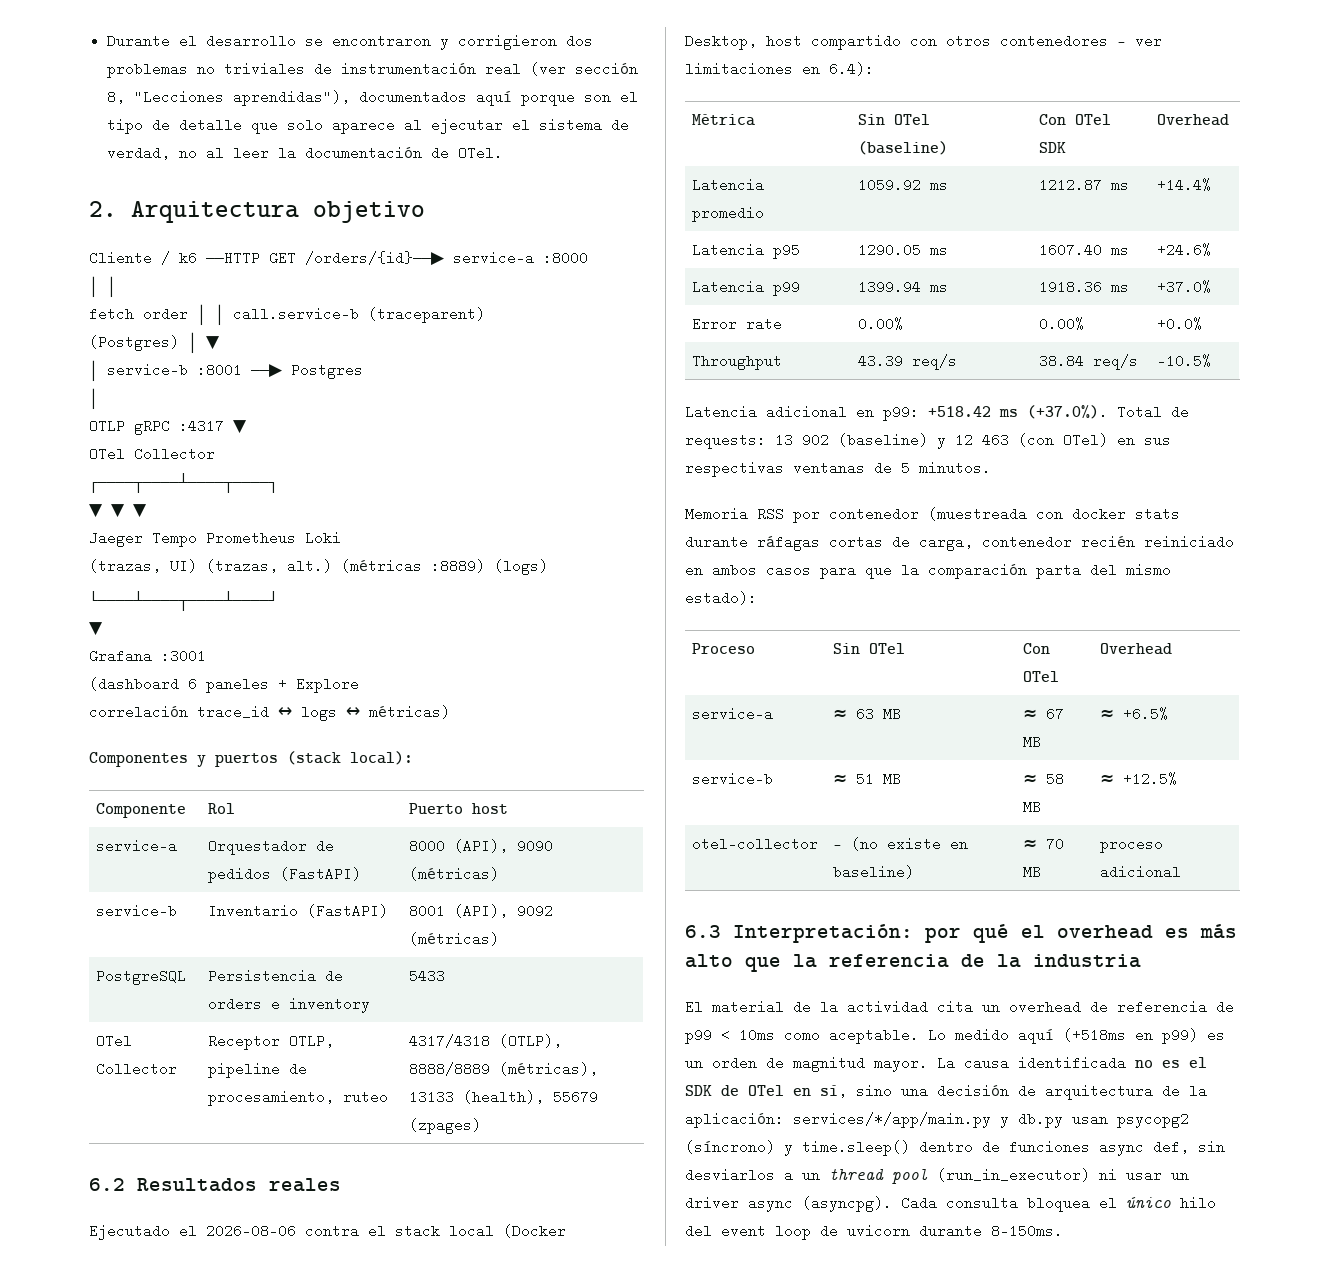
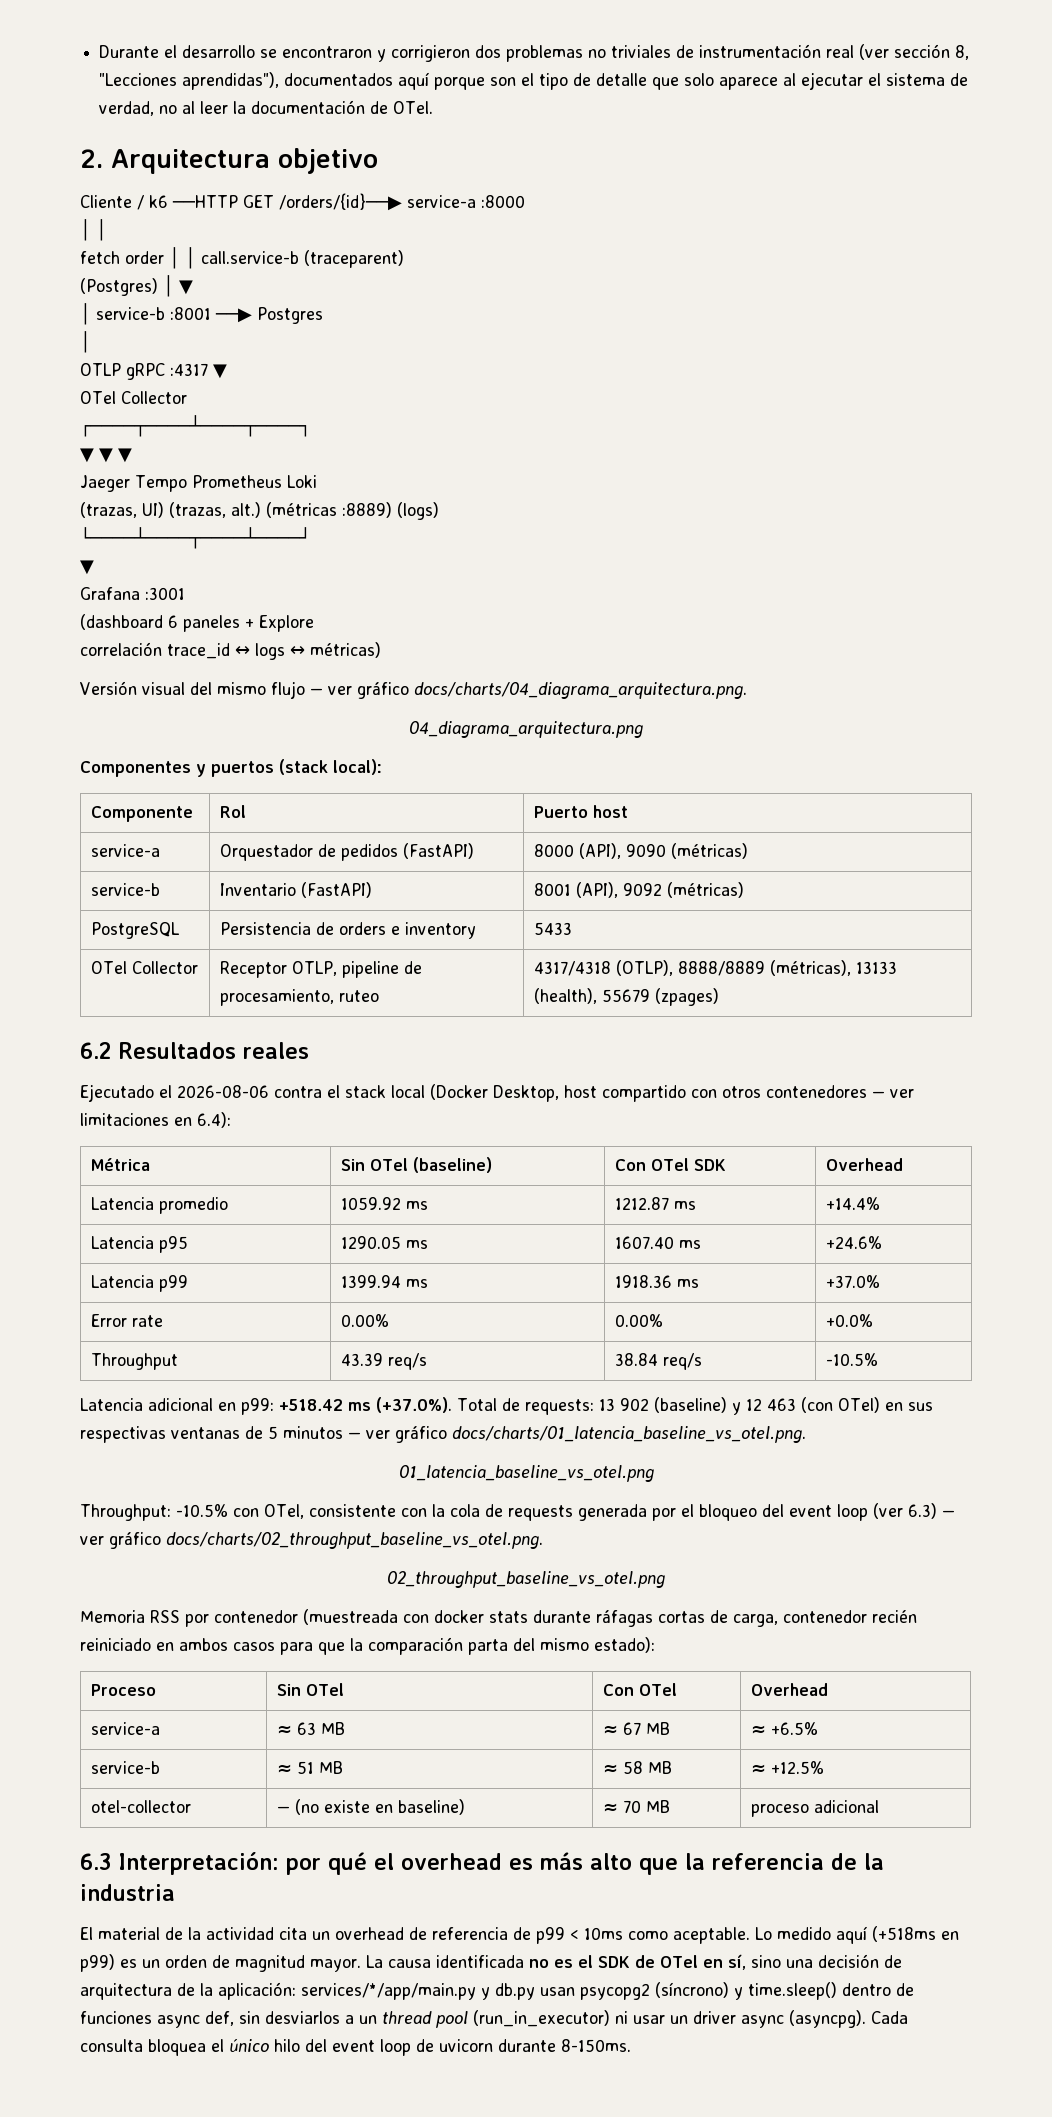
+ Versión visual del mismo flujo — ver gráfico docs/charts/04_diagrama_arquitectura.png.
+ 04_diagrama_arquitectura.png
- Latencia adicional en p99: +518.42 ms (+37.0%). Total de requests: 13 902 (baseline) y 12 463 (con OTel) en sus respectivas ventanas de 5 minutos.
+ Latencia adicional en p99: +518.42 ms (+37.0%). Total de requests: 13 902 (baseline) y 12 463 (con OTel) en sus respectivas ventanas de 5 minutos — ver gráfico docs/charts/01_latencia_baseline_vs_otel.png.
+ 01_latencia_baseline_vs_otel.png
+ Throughput: -10.5% con OTel, consistente con la cola de requests generada por el bloqueo del event loop (ver 6.3) — ver gráfico docs/charts/02_throughput_baseline_vs_otel.png.
+ 02_throughput_baseline_vs_otel.png

